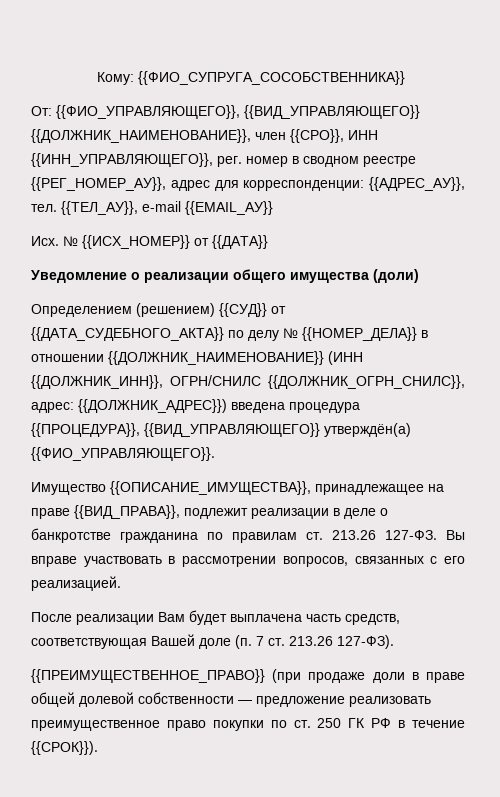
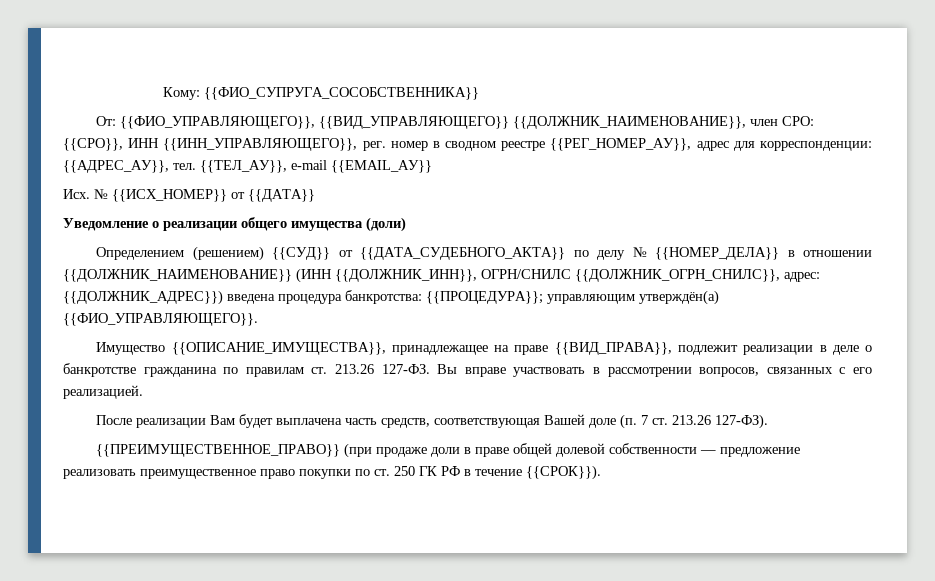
- От: {{ФИО_УПРАВЛЯЮЩЕГО}}, {{ВИД_УПРАВЛЯЮЩЕГО}} {{ДОЛЖНИК_НАИМЕНОВАНИЕ}}, член {{СРО}}, ИНН {{ИНН_УПРАВЛЯЮЩЕГО}}, рег. номер в сводном реестре {{РЕГ_НОМЕР_АУ}}, адрес для корреспонденции: {{АДРЕС_АУ}}, тел.
+ От: {{ФИО_УПРАВЛЯЮЩЕГО}}, {{ВИД_УПРАВЛЯЮЩЕГО}} {{ДОЛЖНИК_НАИМЕНОВАНИЕ}}, член СРО: {{СРО}}, ИНН {{ИНН_УПРАВЛЯЮЩЕГО}}, рег. номер в сводном реестре {{РЕГ_НОМЕР_АУ}}, адрес для корреспонденции: {{АДРЕС_АУ}}, тел.
- Определением (решением) {{СУД}} от {{ДАТА_СУДЕБНОГО_АКТА}} по делу № {{НОМЕР_ДЕЛА}} в отношении {{ДОЛЖНИК_НАИМЕНОВАНИЕ}} (ИНН {{ДОЛЖНИК_ИНН}}, ОГРН/СНИЛС {{ДОЛЖНИК_ОГРН_СНИЛС}}, адрес: {{ДОЛЖНИК_АДРЕС}}) введена процедура {{ПРОЦЕДУРА}}, {{ВИД_УПРАВЛЯЮЩЕГО}} утверждён(а) {{ФИО_УПРАВЛЯЮЩЕГО}}.
+ Определением (решением) {{СУД}} от {{ДАТА_СУДЕБНОГО_АКТА}} по делу № {{НОМЕР_ДЕЛА}} в отношении {{ДОЛЖНИК_НАИМЕНОВАНИЕ}} (ИНН {{ДОЛЖНИК_ИНН}}, ОГРН/СНИЛС {{ДОЛЖНИК_ОГРН_СНИЛС}}, адрес: {{ДОЛЖНИК_АДРЕС}}) введена процедура банкротства: {{ПРОЦЕДУРА}}; управляющим утверждён(а) {{ФИО_УПРАВЛЯЮЩЕГО}}.

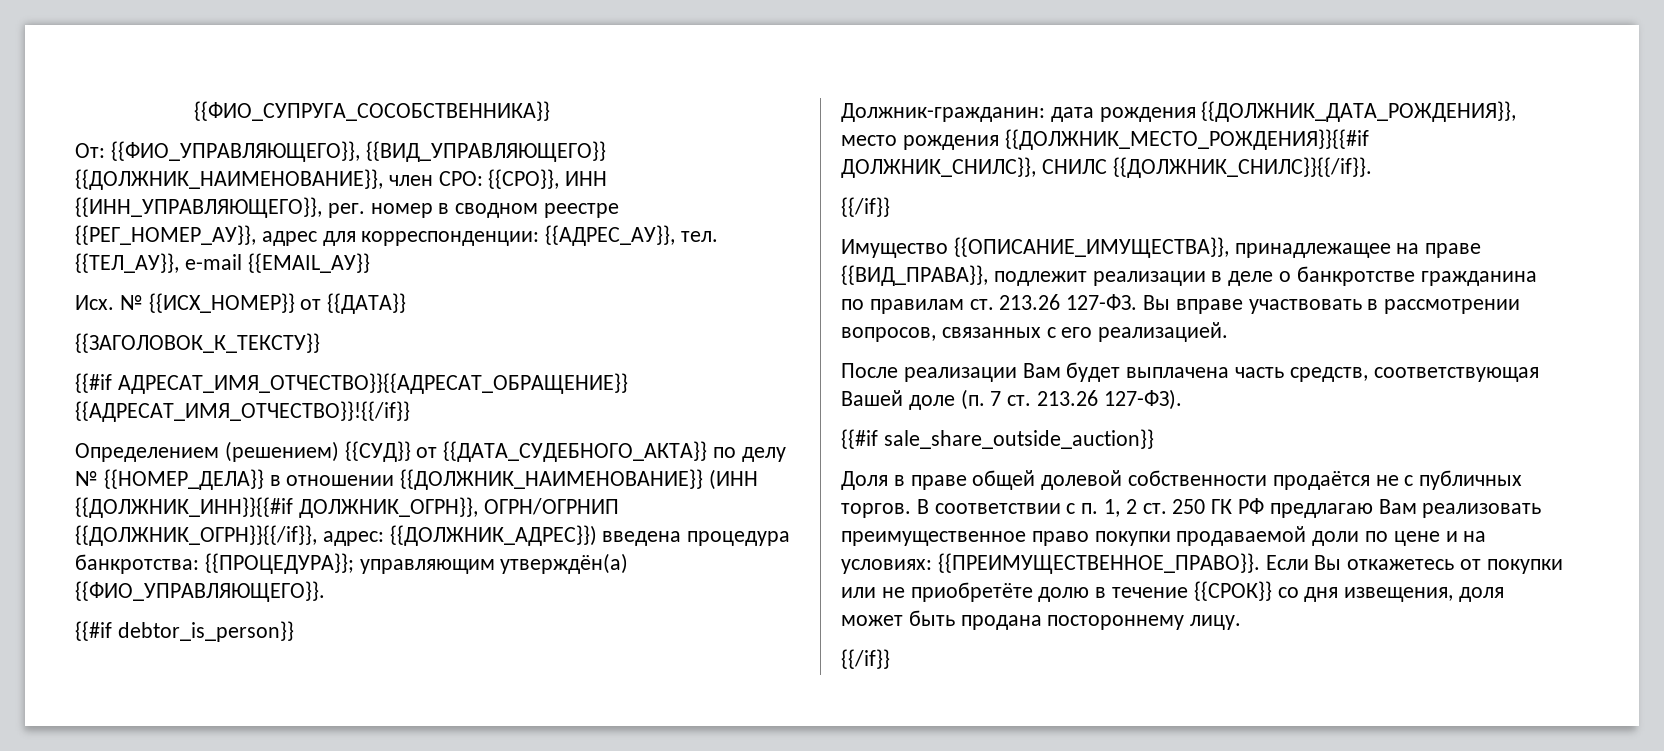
- Кому: {{ФИО_СУПРУГА_СОСОБСТВЕННИКА}}
+ {{ФИО_СУПРУГА_СОСОБСТВЕННИКА}}
- Уведомление о реализации общего имущества (доли)
+ {{ЗАГОЛОВОК_К_ТЕКСТУ}}
+ {{#if АДРЕСАТ_ИМЯ_ОТЧЕСТВО}}{{АДРЕСАТ_ОБРАЩЕНИЕ}} {{АДРЕСАТ_ИМЯ_ОТЧЕСТВО}}!{{/if}}
- Определением (решением) {{СУД}} от {{ДАТА_СУДЕБНОГО_АКТА}} по делу № {{НОМЕР_ДЕЛА}} в отношении {{ДОЛЖНИК_НАИМЕНОВАНИЕ}} (ИНН {{ДОЛЖНИК_ИНН}}, ОГРН/СНИЛС {{ДОЛЖНИК_ОГРН_СНИЛС}}, адрес: {{ДОЛЖНИК_АДРЕС}}) введена процедура банкротства: {{ПРОЦЕДУРА}}; управляющим утверждён(а) {{ФИО_УПРАВЛЯЮЩЕГО}}.
+ Определением (решением) {{СУД}} от {{ДАТА_СУДЕБНОГО_АКТА}} по делу № {{НОМЕР_ДЕЛА}} в отношении {{ДОЛЖНИК_НАИМЕНОВАНИЕ}} (ИНН {{ДОЛЖНИК_ИНН}}{{#if ДОЛЖНИК_ОГРН}}, ОГРН/ОГРНИП {{ДОЛЖНИК_ОГРН}}{{/if}}, адрес: {{ДОЛЖНИК_АДРЕС}}) введена процедура банкротства: {{ПРОЦЕДУРА}}; управляющим утверждён(а) {{ФИО_УПРАВЛЯЮЩЕГО}}.
+ {{#if debtor_is_person}}
+ Должник-гражданин: дата рождения {{ДОЛЖНИК_ДАТА_РОЖДЕНИЯ}}, место рождения {{ДОЛЖНИК_МЕСТО_РОЖДЕНИЯ}}{{#if ДОЛЖНИК_СНИЛС}}, СНИЛС {{ДОЛЖНИК_СНИЛС}}{{/if}}.
+ {{/if}}
- {{ПРЕИМУЩЕСТВЕННОЕ_ПРАВО}} (при продаже доли в праве общей долевой собственности — предложение реализовать преимущественное право покупки по ст. 250 ГК РФ в течение {{СРОК}}).
+ {{#if sale_share_outside_auction}}
+ Доля в праве общей долевой собственности продаётся не с публичных торгов. В соответствии с п. 1, 2 ст. 250 ГК РФ предлагаю Вам реализовать преимущественное право покупки продаваемой доли по цене и на условиях: {{ПРЕИМУЩЕСТВЕННОЕ_ПРАВО}}. Если Вы откажетесь от покупки или не приобретёте долю в течение {{СРОК}} со дня извещения, доля может быть продана постороннему лицу.
+ {{/if}}

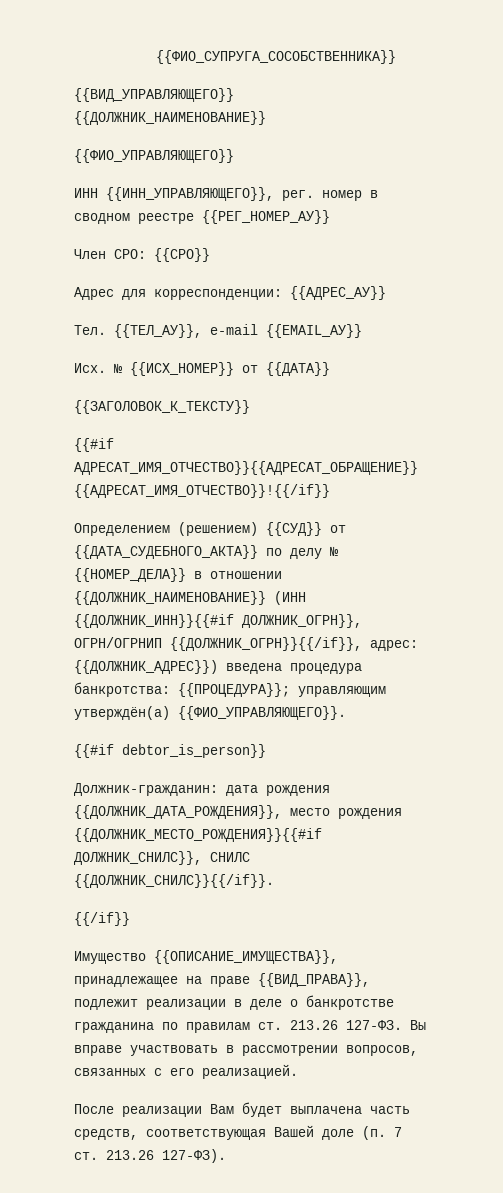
- От: {{ФИО_УПРАВЛЯЮЩЕГО}}, {{ВИД_УПРАВЛЯЮЩЕГО}} {{ДОЛЖНИК_НАИМЕНОВАНИЕ}}, член СРО: {{СРО}}, ИНН {{ИНН_УПРАВЛЯЮЩЕГО}}, рег. номер в сводном реестре {{РЕГ_НОМЕР_АУ}}, адрес для корреспонденции: {{АДРЕС_АУ}}, тел. {{ТЕЛ_АУ}}, e-mail {{EMAIL_АУ}}
+ {{ВИД_УПРАВЛЯЮЩЕГО}} {{ДОЛЖНИК_НАИМЕНОВАНИЕ}}
+ {{ФИО_УПРАВЛЯЮЩЕГО}}
+ ИНН {{ИНН_УПРАВЛЯЮЩЕГО}}, рег. номер в сводном реестре {{РЕГ_НОМЕР_АУ}}
+ Член СРО: {{СРО}}
+ Адрес для корреспонденции: {{АДРЕС_АУ}}
+ Тел. {{ТЕЛ_АУ}}, e-mail {{EMAIL_АУ}}
- {{#if sale_share_outside_auction}}
- Доля в праве общей долевой собственности продаётся не с публичных торгов. В соответствии с п. 1, 2 ст. 250 ГК РФ предлагаю Вам реализовать преимущественное право покупки продаваемой доли по цене и на условиях: {{ПРЕИМУЩЕСТВЕННОЕ_ПРАВО}}. Если Вы откажетесь от покупки или не приобретёте долю в течение {{СРОК}} со дня извещения, доля может быть продана постороннему лицу.
- {{/if}}

